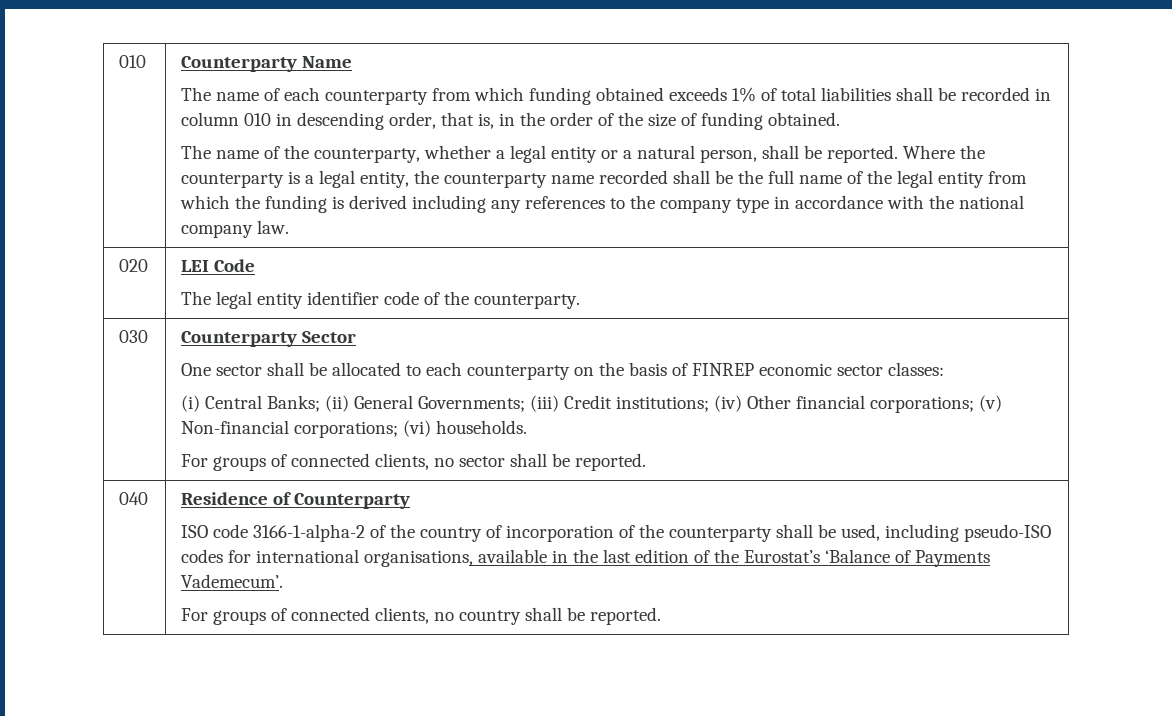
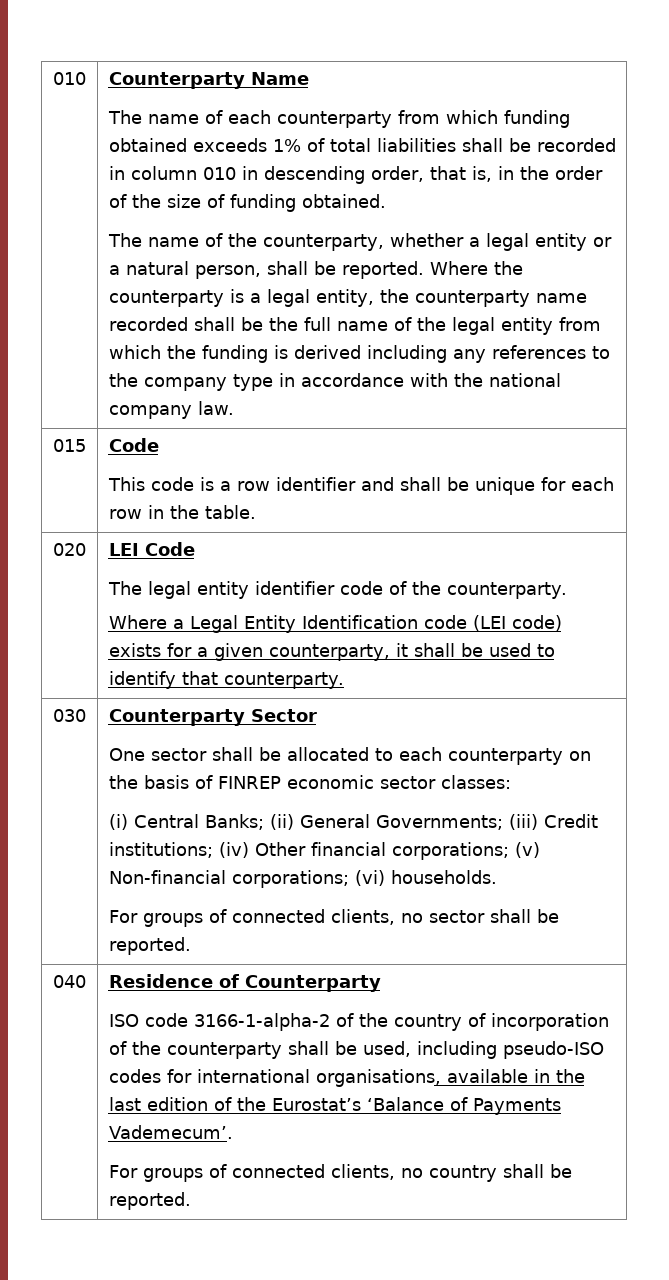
+ 015 | Code
+ This code is a row identifier and shall be unique for each row in the table.
  020 | LEI Code
  The legal entity identifier code of the counterparty.
+ Where a Legal Entity Identification code (LEI code) exists for a given counterparty, it shall be used to identify that counterparty.

